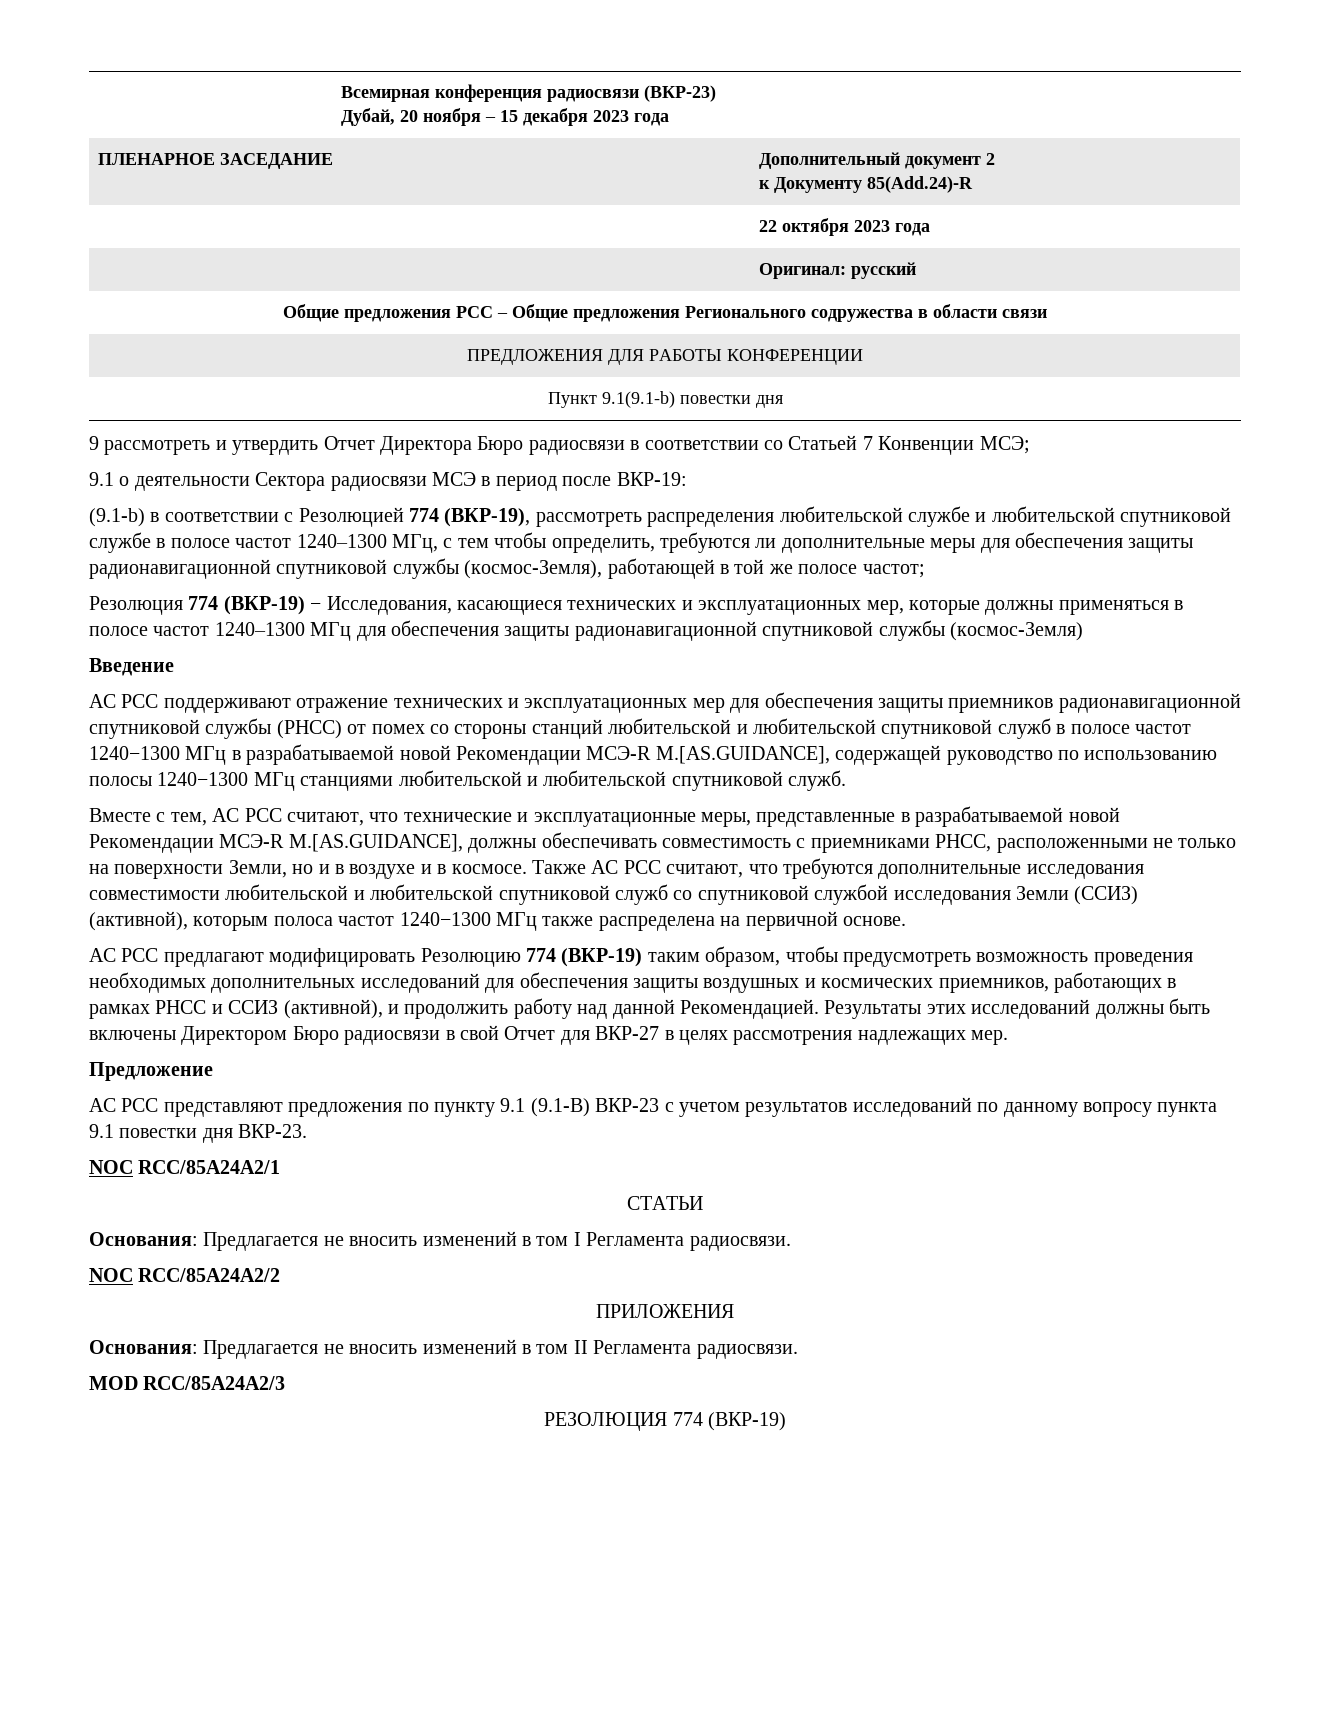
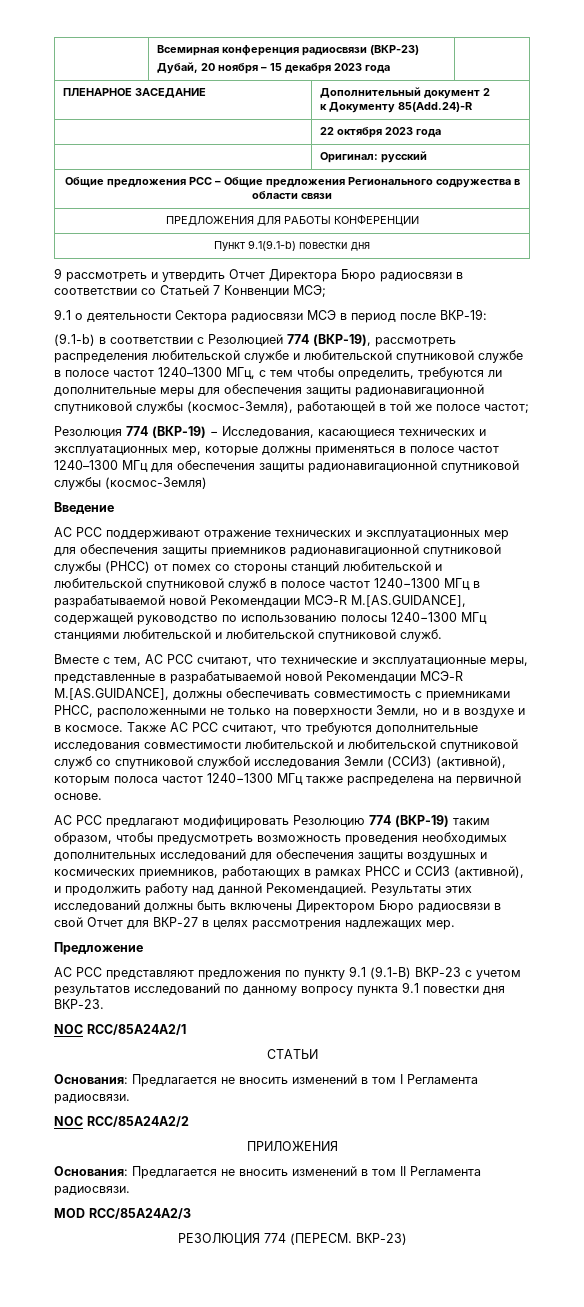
- РЕЗОЛЮЦИЯ 774 (ВКР-19)
+ РЕЗОЛЮЦИЯ 774 (ПЕРЕСМ. ВКР-23)

